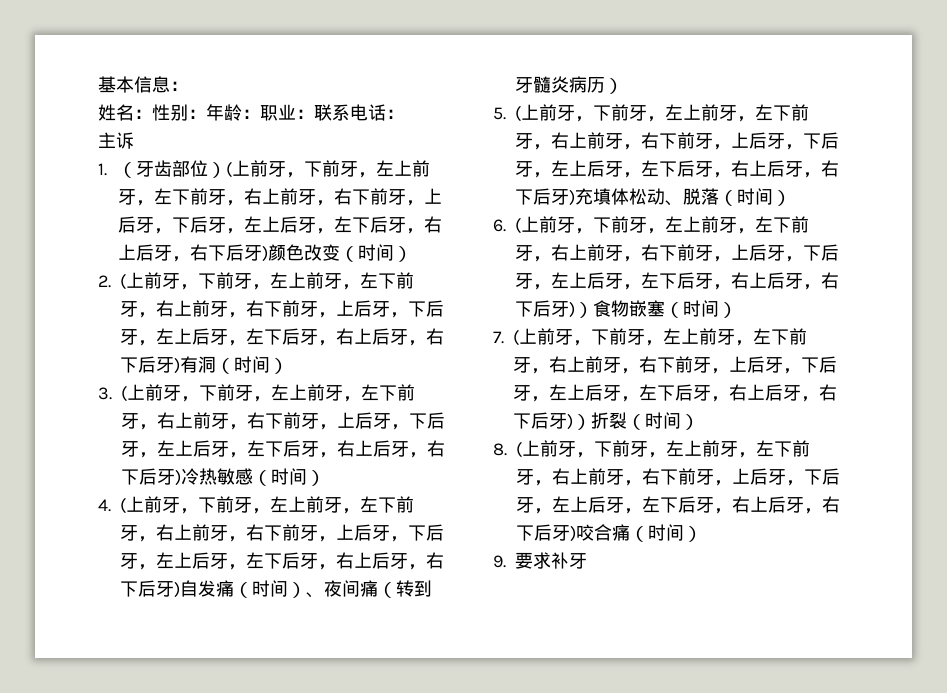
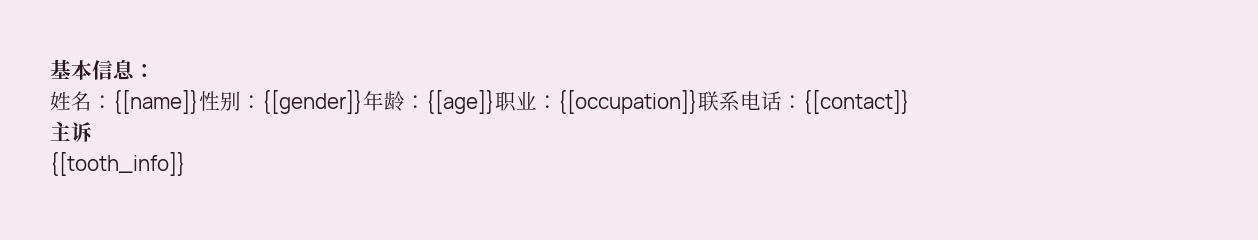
- 姓名：性别：年龄：职业：联系电话：
+ 姓名：{[name]}性别：{[gender]}年龄：{[age]}职业：{[occupation]}联系电话：{[contact]}
- 1.（牙齿部位）(上前牙，下前牙，左上前牙，左下前牙，右上前牙，右下前牙，上后牙，下后牙，左上后牙，左下后牙，右上后牙，右下后牙)颜色改变（时间）
- 2. (上前牙，下前牙，左上前牙，左下前牙，右上前牙，右下前牙，上后牙，下后牙，左上后牙，左下后牙，右上后牙，右下后牙)有洞（时间）
- 3. (上前牙，下前牙，左上前牙，左下前牙，右上前牙，右下前牙，上后牙，下后牙，左上后牙，左下后牙，右上后牙，右下后牙)冷热敏感（时间）
- 4. (上前牙，下前牙，左上前牙，左下前牙，右上前牙，右下前牙，上后牙，下后牙，左上后牙，左下后牙，右上后牙，右下后牙)自发痛（时间）、夜间痛（转到牙髓炎病历）
- 5. (上前牙，下前牙，左上前牙，左下前牙，右上前牙，右下前牙，上后牙，下后牙，左上后牙，左下后牙，右上后牙，右下后牙)充填体松动、脱落（时间）
- 6. (上前牙，下前牙，左上前牙，左下前牙，右上前牙，右下前牙，上后牙，下后牙，左上后牙，左下后牙，右上后牙，右下后牙)）食物嵌塞（时间）
- 7. (上前牙，下前牙，左上前牙，左下前牙，右上前牙，右下前牙，上后牙，下后牙，左上后牙，左下后牙，右上后牙，右下后牙)）折裂（时间）
- 8. (上前牙，下前牙，左上前牙，左下前牙，右上前牙，右下前牙，上后牙，下后牙，左上后牙，左下后牙，右上后牙，右下后牙)咬合痛（时间）
- 9.要求补牙
+ {[tooth_info]}

